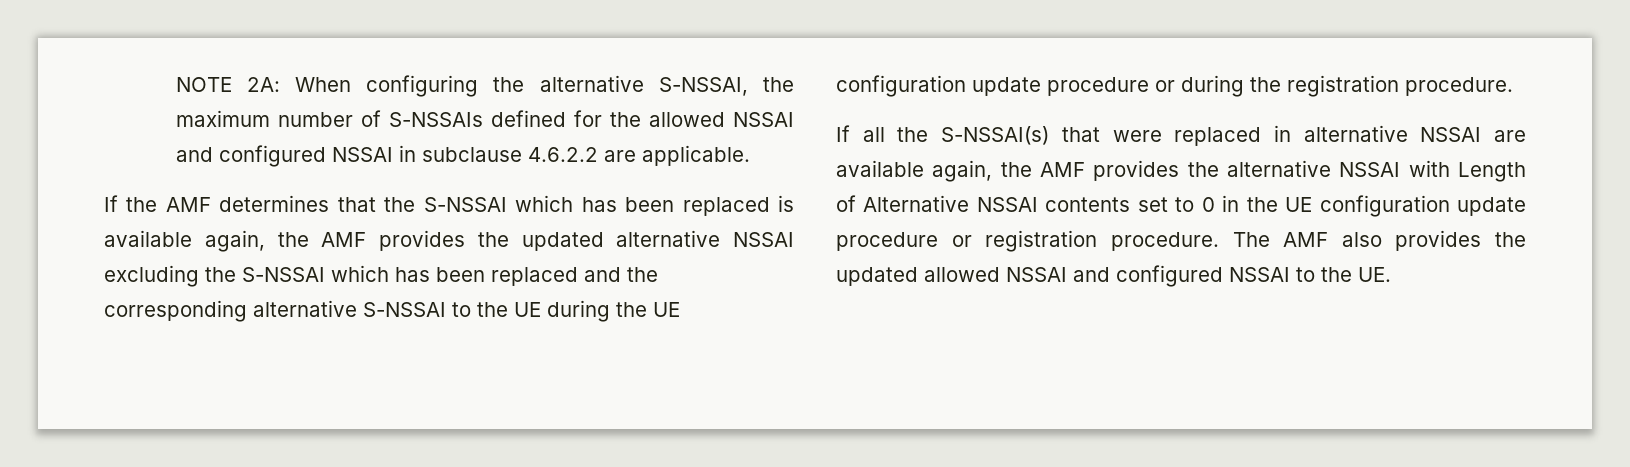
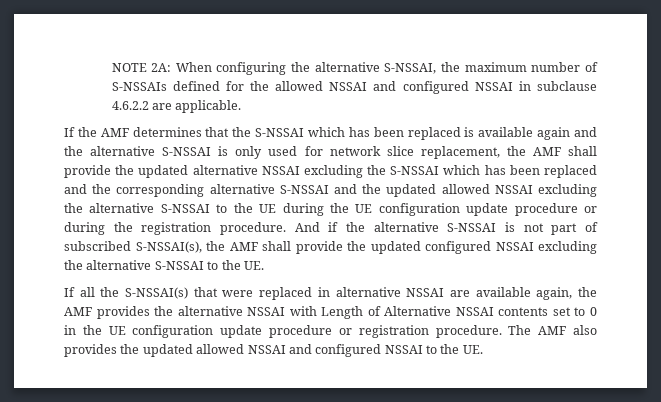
- If the AMF determines that the S-NSSAI which has been replaced is available again, the AMF provides the updated alternative NSSAI excluding the S-NSSAI which has been replaced and the corresponding alternative S-NSSAI to the UE during the UE configuration update procedure or during the registration procedure.
+ If the AMF determines that the S-NSSAI which has been replaced is available again and the alternative S-NSSAI is only used for network slice replacement, the AMF shall provide the updated alternative NSSAI excluding the S-NSSAI which has been replaced and the corresponding alternative S-NSSAI and the updated allowed NSSAI excluding the alternative S-NSSAI to the UE during the UE configuration update procedure or during the registration procedure. And if the alternative S-NSSAI is not part of subscribed S-NSSAI(s), the AMF shall provide the updated configured NSSAI excluding the alternative S-NSSAI to the UE.

